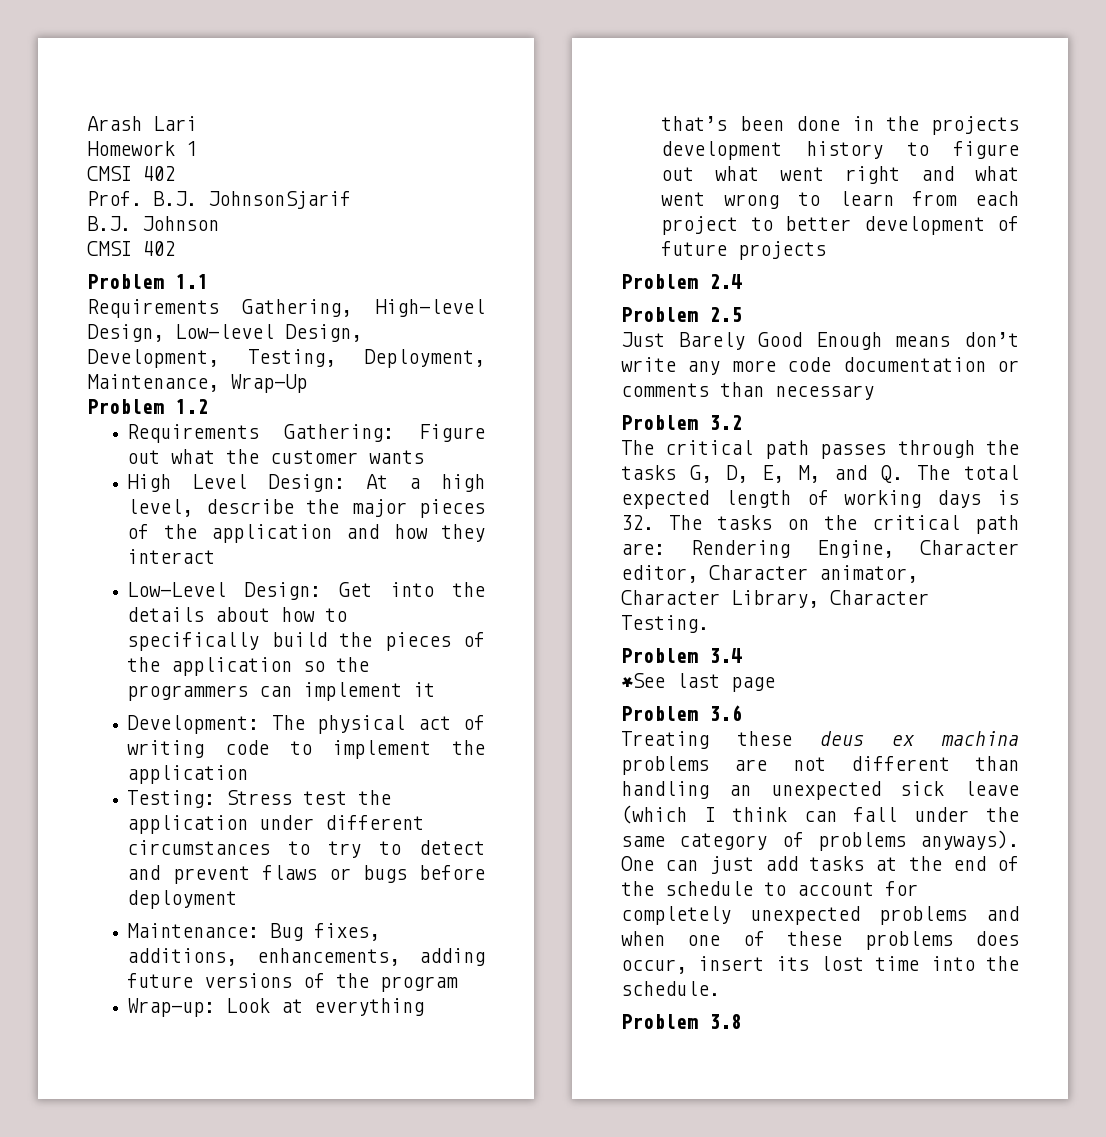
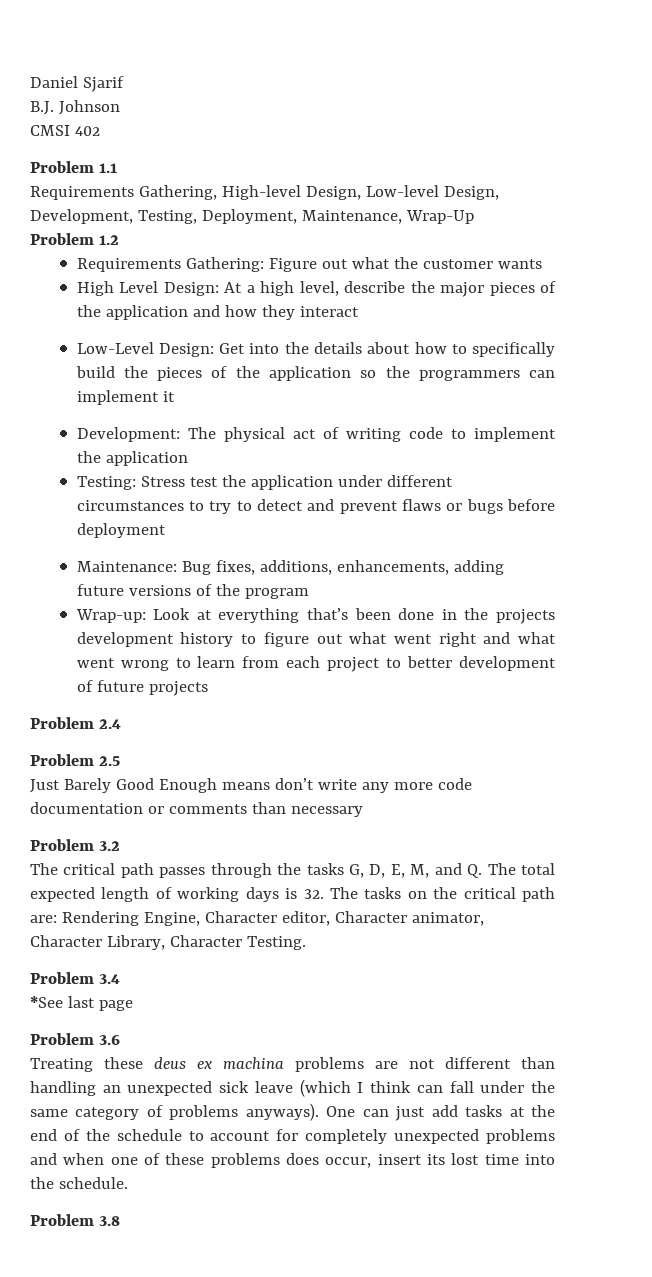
- Arash Lari
- Homework 1
- CMSI 402
- Prof. B.J. JohnsonSjarif
+ Daniel Sjarif

